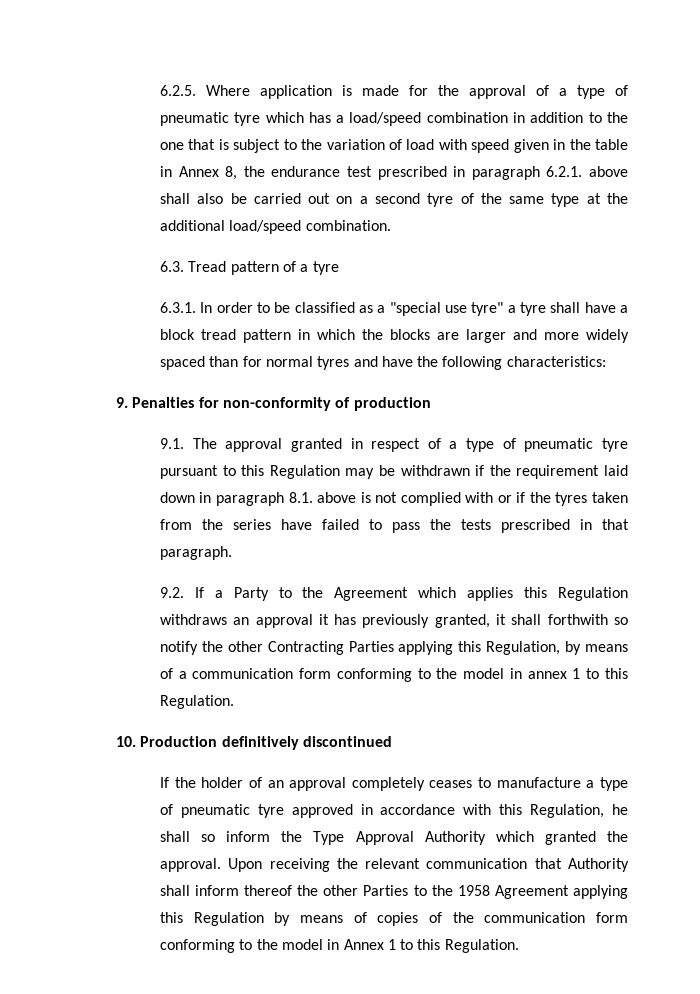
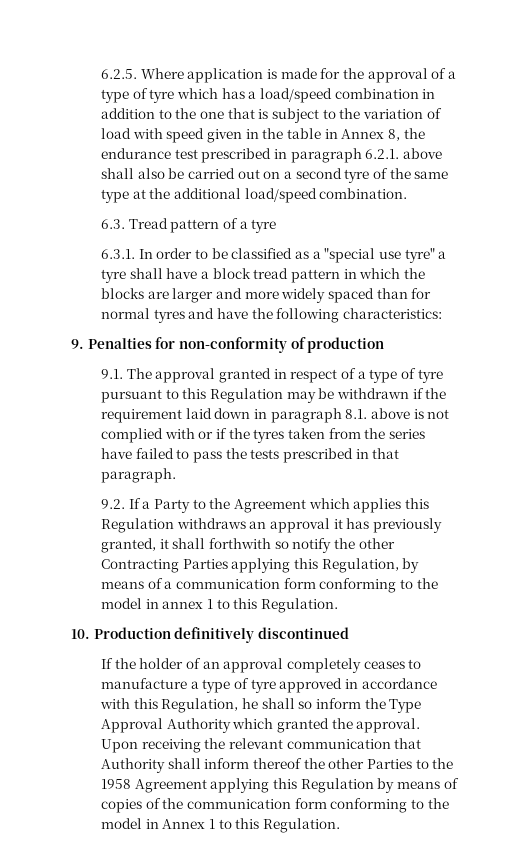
- 6.2.5. Where application is made for the approval of a type of pneumatic tyre which has a load/speed combination in addition to the one that is subject to the variation of load with speed given in the table in Annex 8, the endurance test prescribed in paragraph 6.2.1. above shall also be carried out on a second tyre of the same type at the additional load/speed combination.
+ 6.2.5. Where application is made for the approval of a type of tyre which has a load/speed combination in addition to the one that is subject to the variation of load with speed given in the table in Annex 8, the endurance test prescribed in paragraph 6.2.1. above shall also be carried out on a second tyre of the same type at the additional load/speed combination.
- 9.1. The approval granted in respect of a type of pneumatic tyre pursuant to this Regulation may be withdrawn if the requirement laid down in paragraph 8.1. above is not complied with or if the tyres taken from the series have failed to pass the tests prescribed in that paragraph.
+ 9.1. The approval granted in respect of a type of tyre pursuant to this Regulation may be withdrawn if the requirement laid down in paragraph 8.1. above is not complied with or if the tyres taken from the series have failed to pass the tests prescribed in that paragraph.
- If the holder of an approval completely ceases to manufacture a type of pneumatic tyre approved in accordance with this Regulation, he shall so inform the Type Approval Authority which granted the approval.
+ If the holder of an approval completely ceases to manufacture a type of tyre approved in accordance with this Regulation, he shall so inform the Type Approval Authority which granted the approval.

